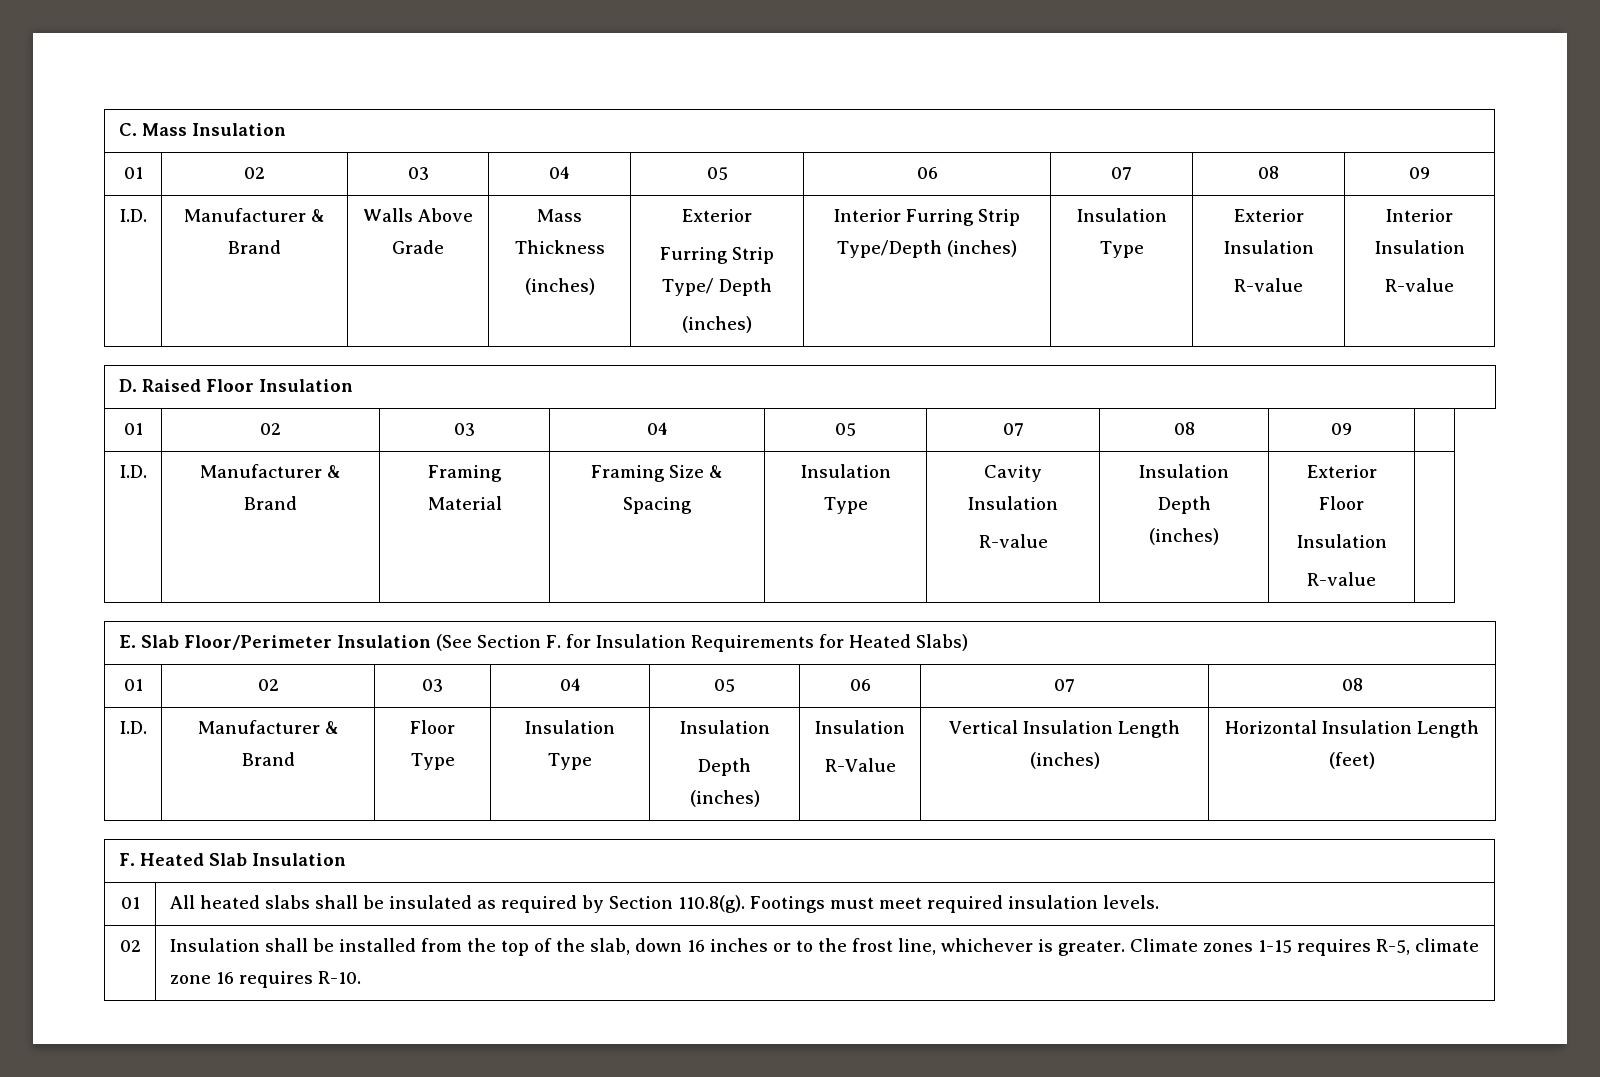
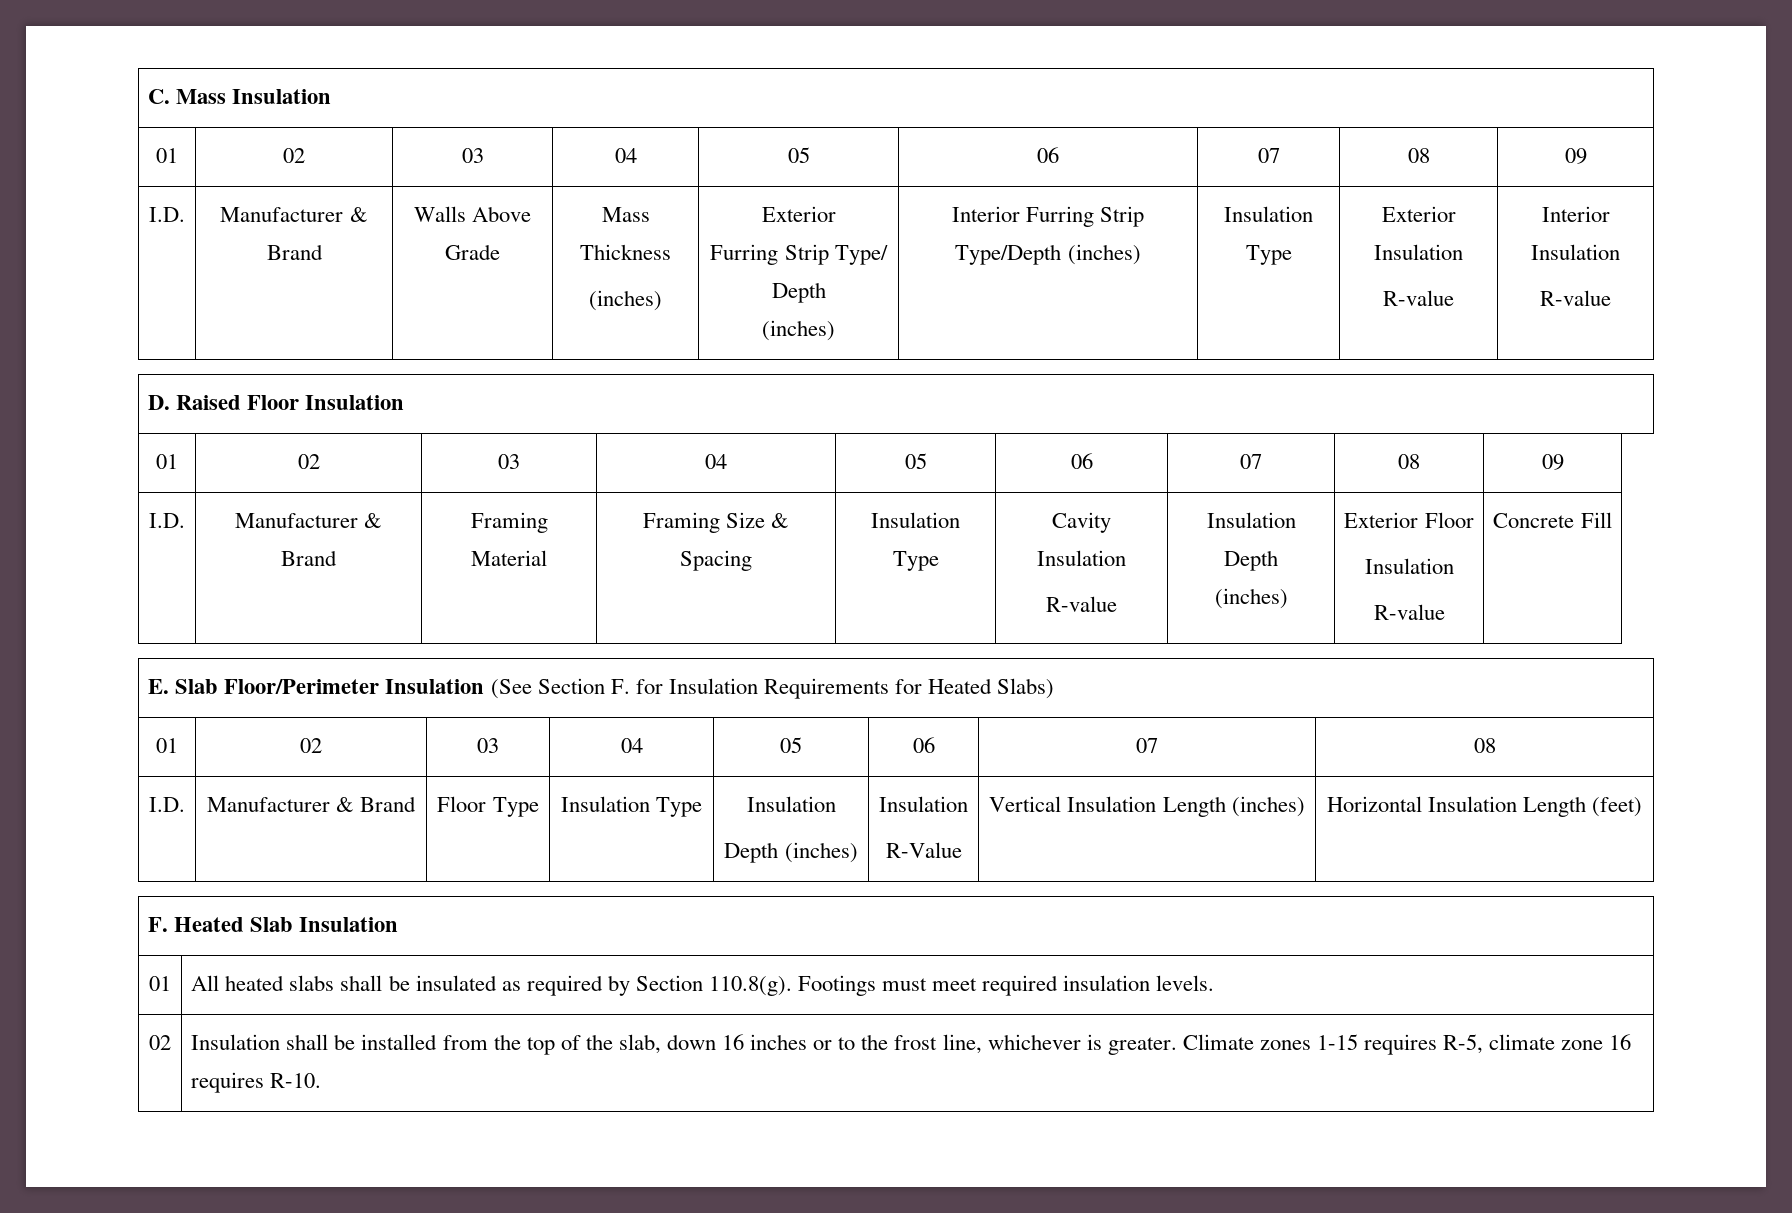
  D. Raised Floor Insulation
- 01 | 02 | 03 | 04 | 05 | 07 | 08 | 09 |
+ 01 | 02 | 03 | 04 | 05 | 06 | 07 | 08 | 09
  I.D. | Manufacturer & Brand | Framing Material | Framing Size & Spacing | Insulation Type | Cavity Insulation
  R-value | Insulation Depth
  (inches) | Exterior Floor
  Insulation
- R-value |
+ R-value | Concrete Fill

